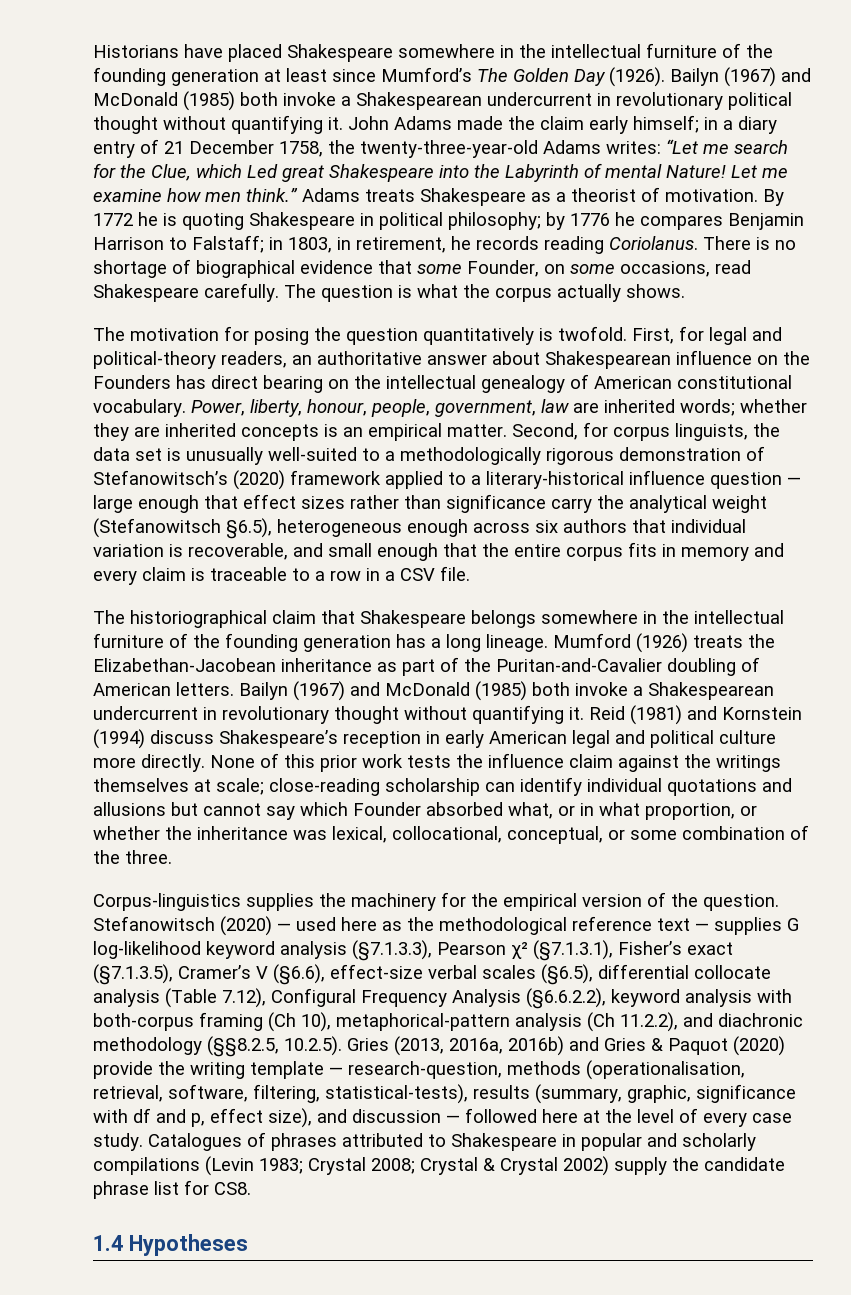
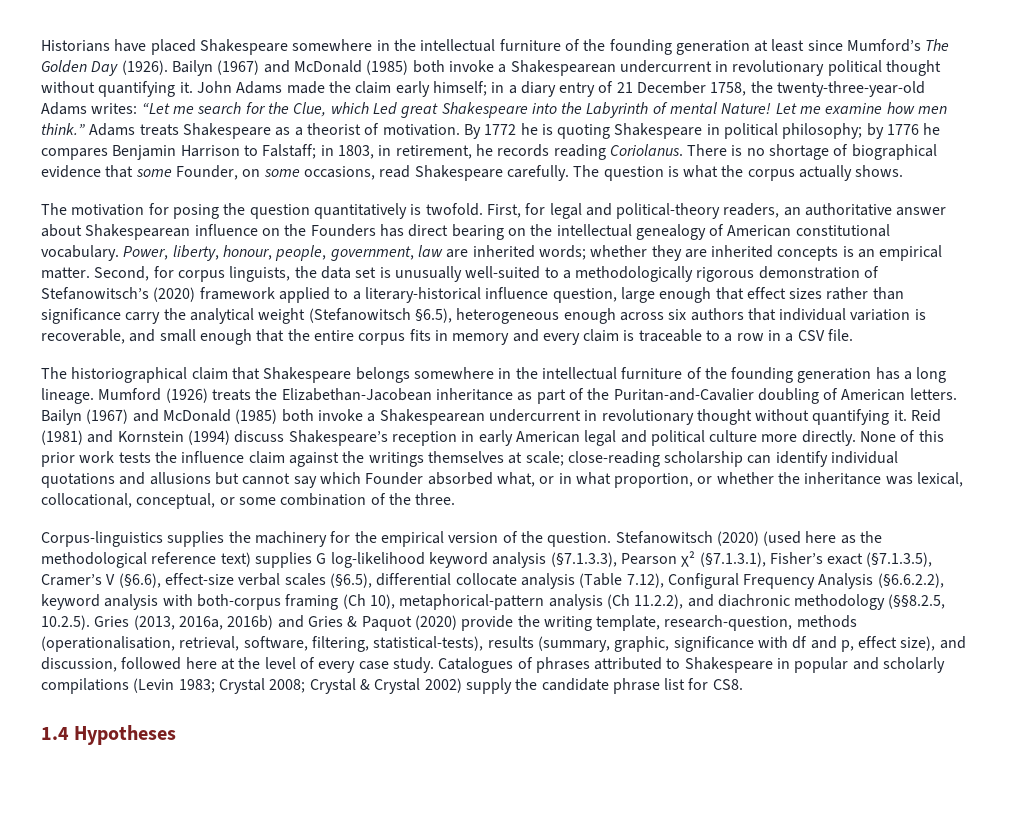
- Second, for corpus linguists, the data set is unusually well-suited to a methodologically rigorous demonstration of Stefanowitsch’s (2020) framework applied to a literary-historical influence question — large enough that effect sizes rather than significance carry the analytical weight (Stefanowitsch §6.5), heterogeneous enough across six authors that individual variation is recoverable, and small enough that the entire corpus fits in memory and every claim is traceable to a row in a CSV file.
+ Second, for corpus linguists, the data set is unusually well-suited to a methodologically rigorous demonstration of Stefanowitsch’s (2020) framework applied to a literary-historical influence question, large enough that effect sizes rather than significance carry the analytical weight (Stefanowitsch §6.5), heterogeneous enough across six authors that individual variation is recoverable, and small enough that the entire corpus fits in memory and every claim is traceable to a row in a CSV file.
- Stefanowitsch (2020) — used here as the methodological reference text — supplies G log-likelihood keyword analysis (§7.1.3.3), Pearson χ² (§7.1.3.1), Fisher’s exact (§7.1.3.5), Cramer’s V (§6.6), effect-size verbal scales (§6.5), differential collocate analysis (Table 7.12), Configural Frequency Analysis (§6.6.2.2), keyword analysis with both-corpus framing (Ch 10), metaphorical-pattern analysis (Ch 11.2.2), and diachronic methodology (§§8.2.5, 10.2.5). Gries (2013, 2016a, 2016b) and Gries & Paquot (2020) provide the writing template — research-question, methods (operationalisation, retrieval, software, filtering, statistical-tests), results (summary, graphic, significance with df and p, effect size), and discussion — followed here at the level of every case study.
+ Stefanowitsch (2020) (used here as the methodological reference text) supplies G log-likelihood keyword analysis (§7.1.3.3), Pearson χ² (§7.1.3.1), Fisher’s exact (§7.1.3.5), Cramer’s V (§6.6), effect-size verbal scales (§6.5), differential collocate analysis (Table 7.12), Configural Frequency Analysis (§6.6.2.2), keyword analysis with both-corpus framing (Ch 10), metaphorical-pattern analysis (Ch 11.2.2), and diachronic methodology (§§8.2.5, 10.2.5). Gries (2013, 2016a, 2016b) and Gries & Paquot (2020) provide the writing template, research-question, methods (operationalisation, retrieval, software, filtering, statistical-tests), results (summary, graphic, significance with df and p, effect size), and discussion, followed here at the level of every case study.

